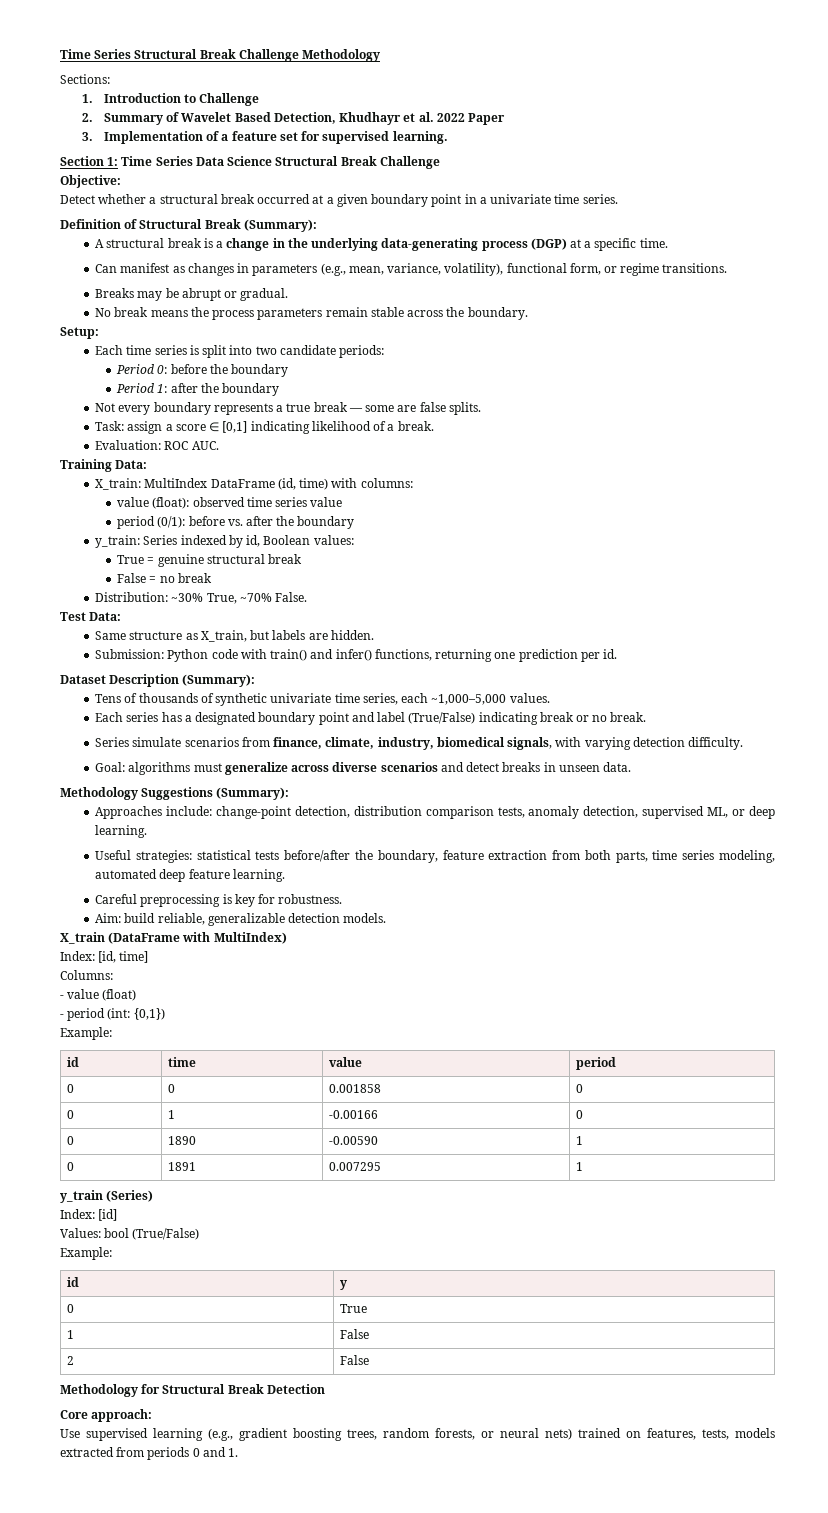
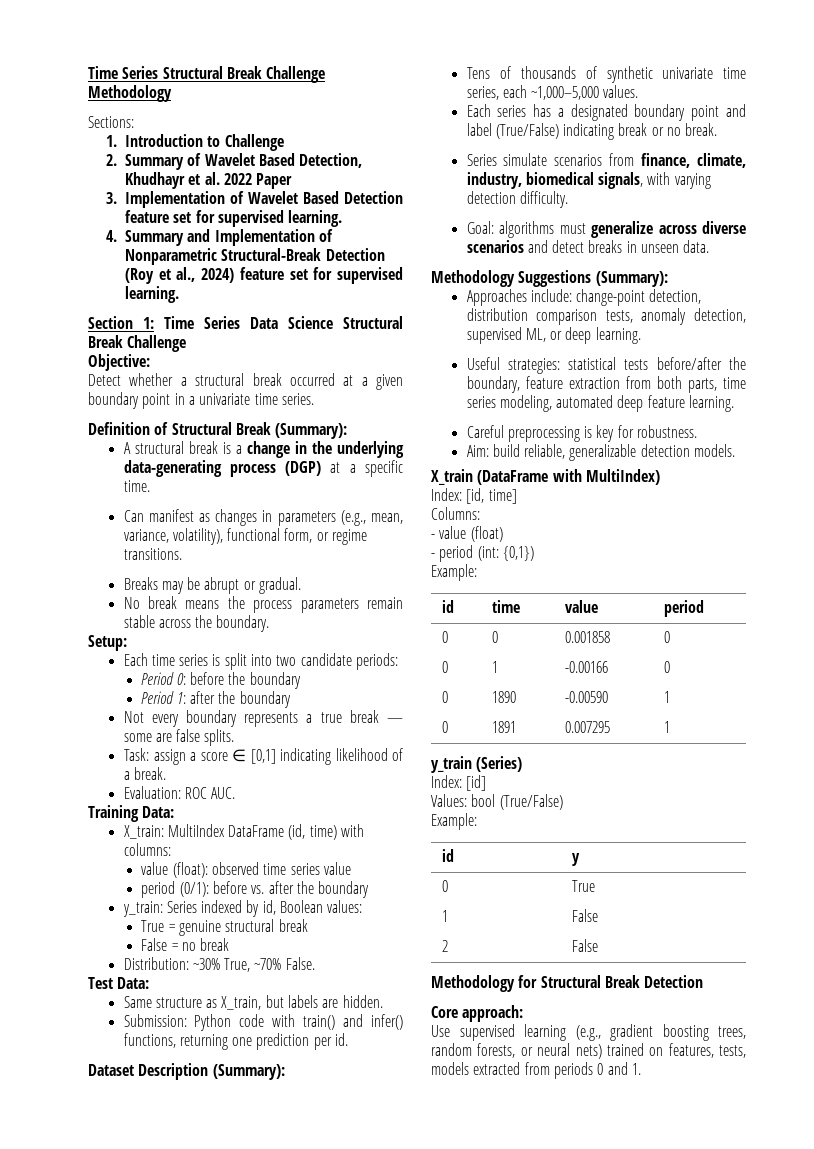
- 3. Implementation of a feature set for supervised learning.
+ 3. Implementation of Wavelet Based Detection feature set for supervised learning.
+ 4. Summary and Implementation of Nonparametric Structural-Break Detection (Roy et al., 2024) feature set for supervised learning.

